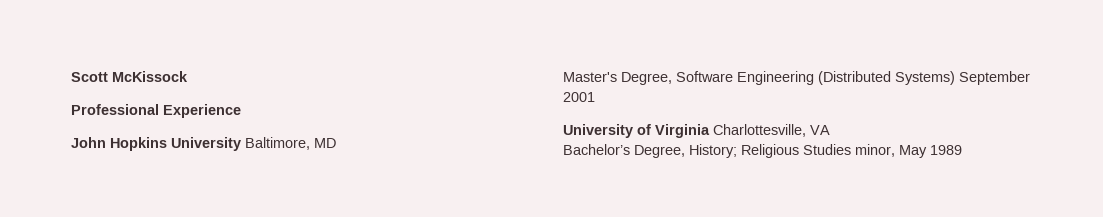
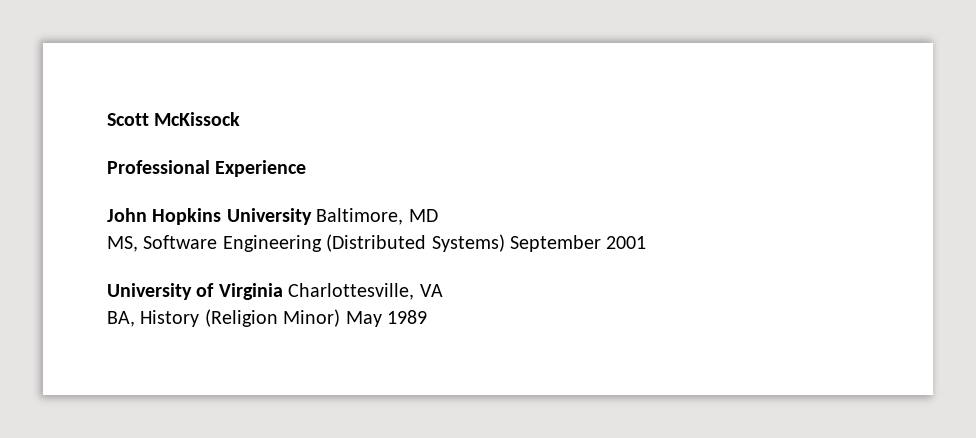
- Master's Degree, Software Engineering (Distributed Systems) September 2001
+ MS, Software Engineering (Distributed Systems) September 2001
- Bachelor’s Degree, History; Religious Studies minor, May 1989
+ BA, History (Religion Minor) May 1989

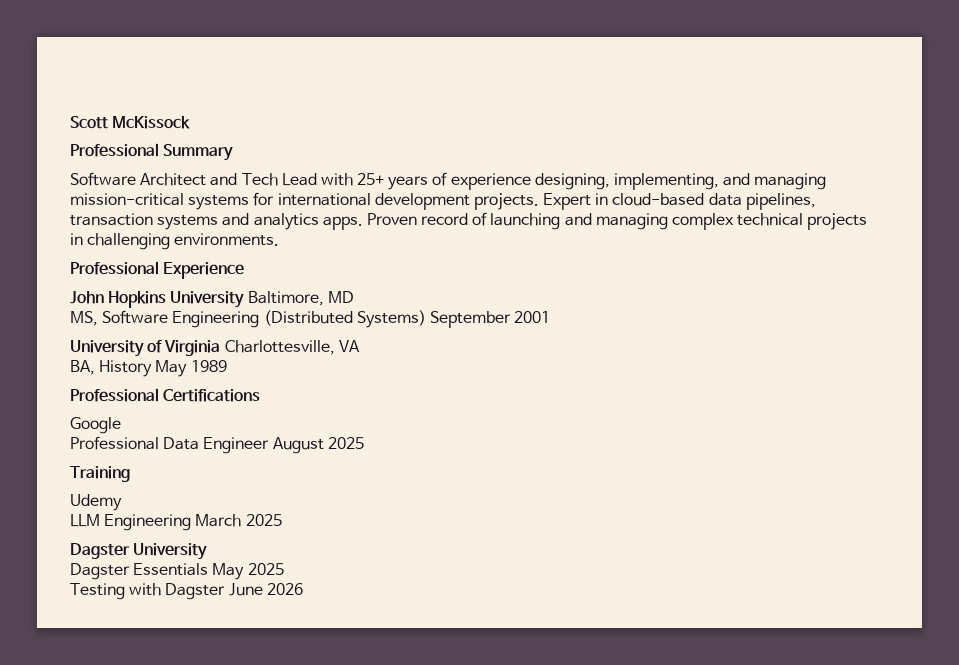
+ Professional Summary
+ Software Architect and Tech Lead with 25+ years of experience designing, implementing, and managing mission-critical systems for international development projects. Expert in cloud-based data pipelines, transaction systems and analytics apps. Proven record of launching and managing complex technical projects in challenging environments.
- BA, History (Religion Minor) May 1989
+ BA, History May 1989
+ Professional Certifications
+ Google
+ Professional Data Engineer August 2025
+ Training
+ Udemy
+ LLM Engineering March 2025
+ Dagster University
+ Dagster Essentials May 2025
+ Testing with Dagster June 2026

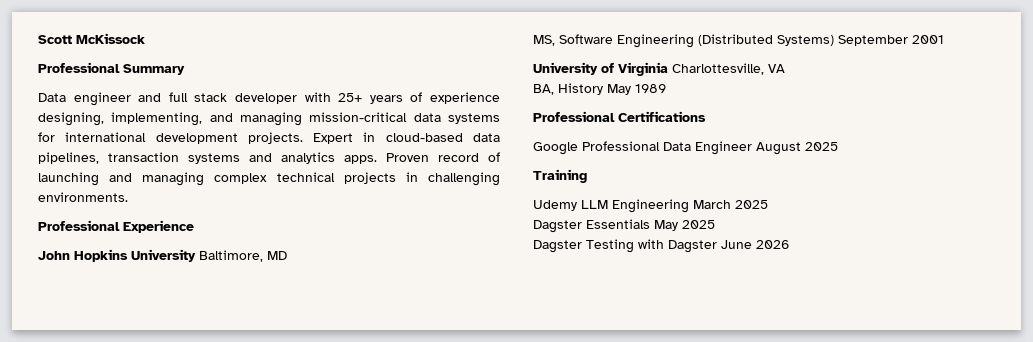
- Software Architect and Tech Lead with 25+ years of experience designing, implementing, and managing mission-critical systems for international development projects.
+ Data engineer and full stack developer with 25+ years of experience designing, implementing, and managing mission-critical data systems for international development projects.
- Google
- Professional Data Engineer August 2025
+ Google Professional Data Engineer August 2025
- Udemy
- LLM Engineering March 2025
+ Udemy LLM Engineering March 2025
- Dagster University
- Testing with Dagster June 2026
+ Dagster Testing with Dagster June 2026

